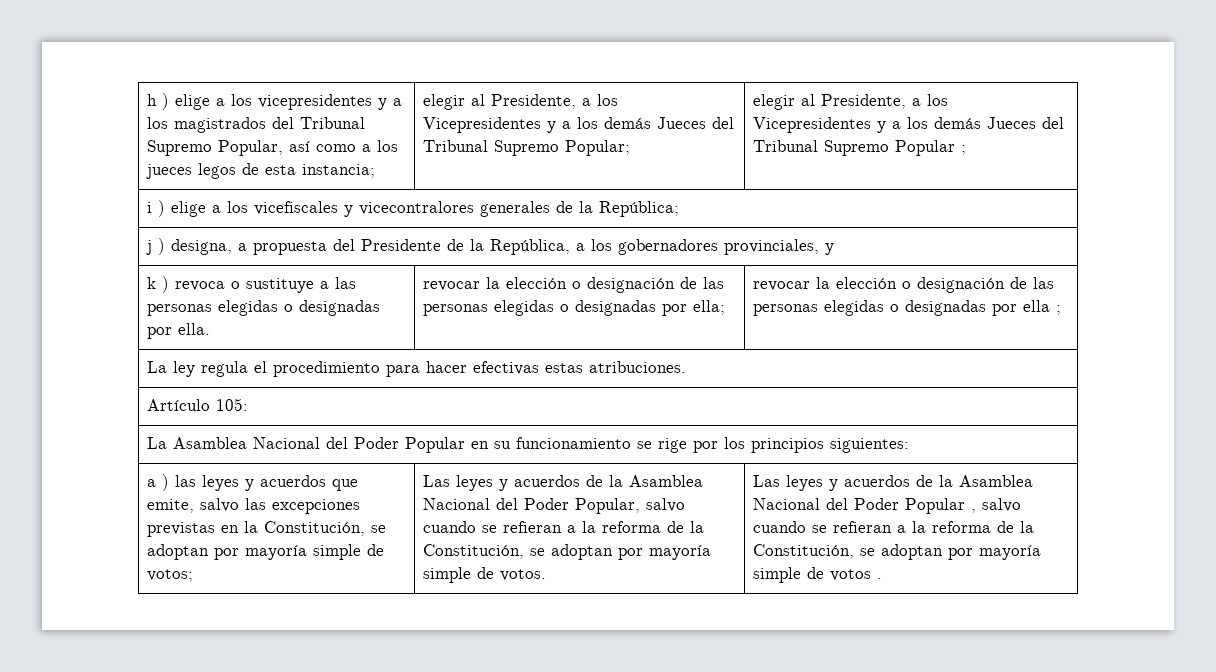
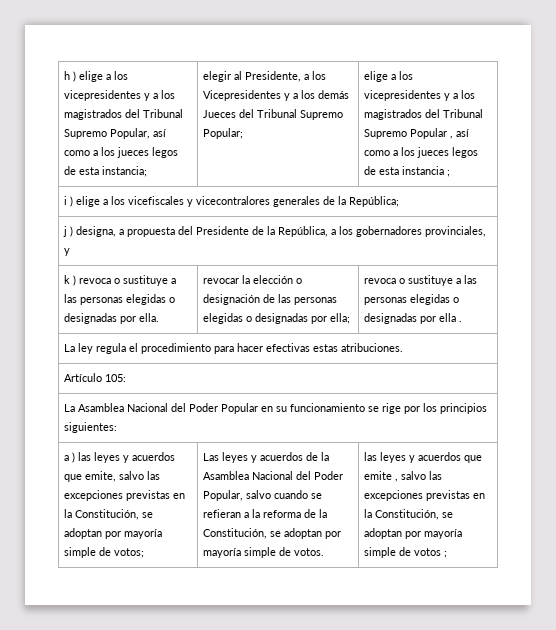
- elegir al Presidente, a los Vicepresidentes y a los demás Jueces del Tribunal Supremo Popular ;
+ elige a los vicepresidentes y a los magistrados del Tribunal Supremo Popular , así como a los jueces legos de esta instancia ;
- k ) revoca o sustituye a las personas elegidas o designadas por ella. | revocar la elección o designación de las personas elegidas o designadas por ella; | revocar la elección o designación de las personas elegidas o designadas por ella ;
+ k ) revoca o sustituye a las personas elegidas o designadas por ella. | revocar la elección o designación de las personas elegidas o designadas por ella; | revoca o sustituye a las personas elegidas o designadas por ella .
- Las leyes y acuerdos de la Asamblea Nacional del Poder Popular , salvo cuando se refieran a la reforma de la Constitución, se adoptan por mayoría simple de votos .
+ las leyes y acuerdos que emite , salvo las excepciones previstas en la Constitución, se adoptan por mayoría simple de votos ;

